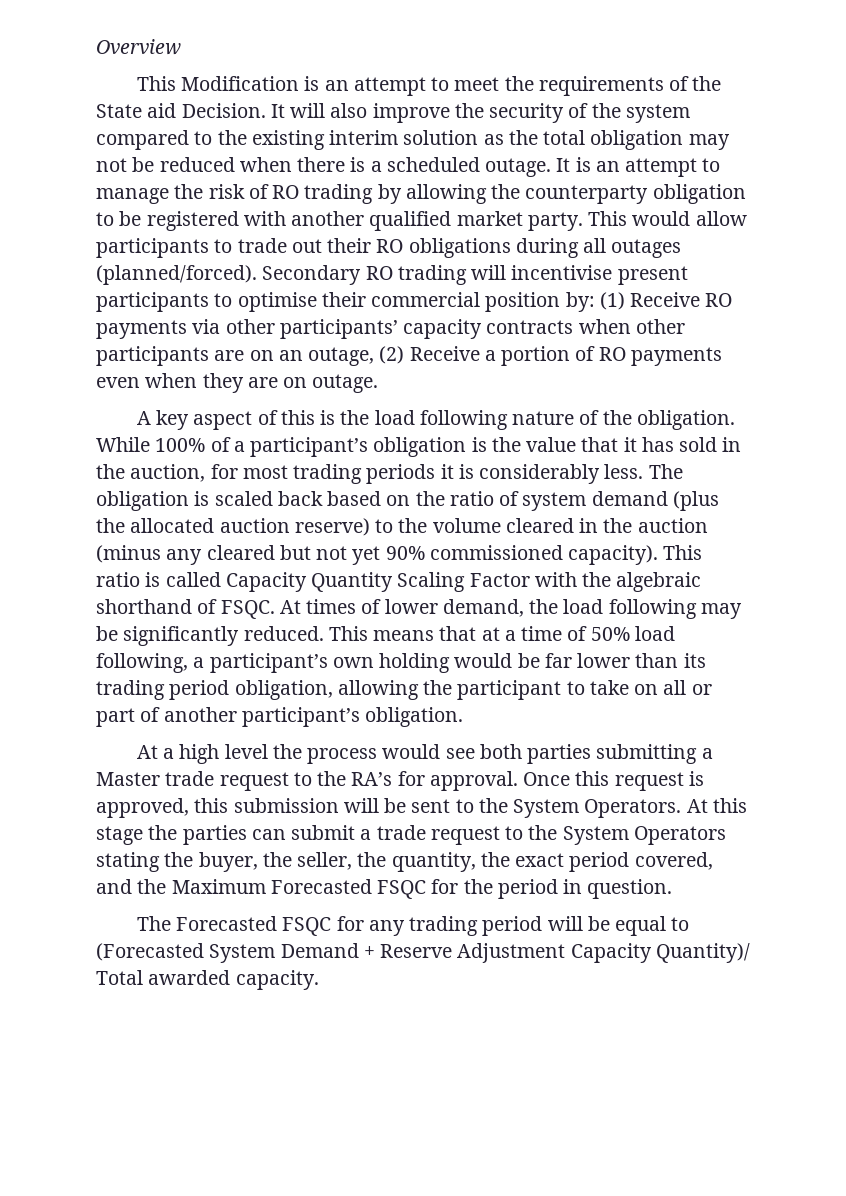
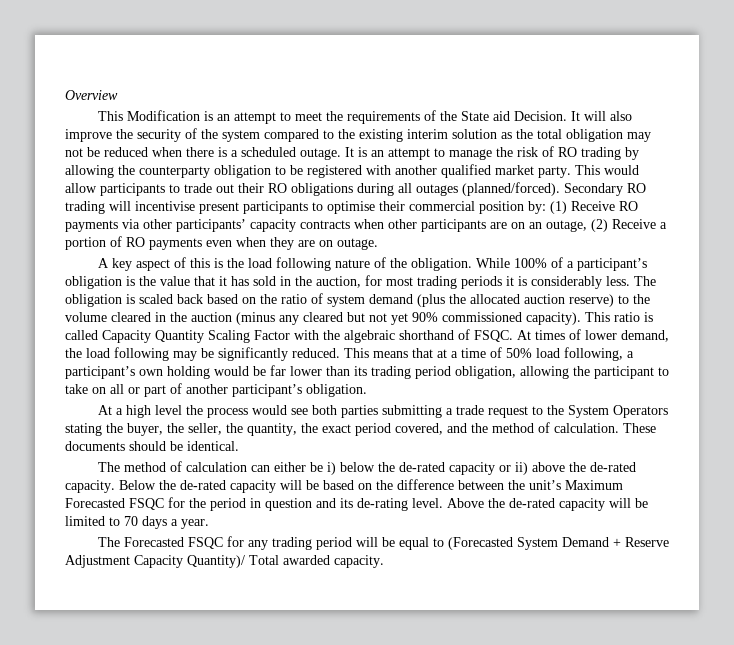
- At a high level the process would see both parties submitting a Master trade request to the RA’s for approval. Once this request is approved, this submission will be sent to the System Operators. At this stage the parties can submit a trade request to the System Operators stating the buyer, the seller, the quantity, the exact period covered, and the Maximum Forecasted FSQC for the period in question.
+ At a high level the process would see both parties submitting a trade request to the System Operators stating the buyer, the seller, the quantity, the exact period covered, and the method of calculation. These documents should be identical.
+ The method of calculation can either be i) below the de-rated capacity or ii) above the de-rated capacity. Below the de-rated capacity will be based on the difference between the unit’s Maximum Forecasted FSQC for the period in question and its de-rating level. Above the de-rated capacity will be limited to 70 days a year.

